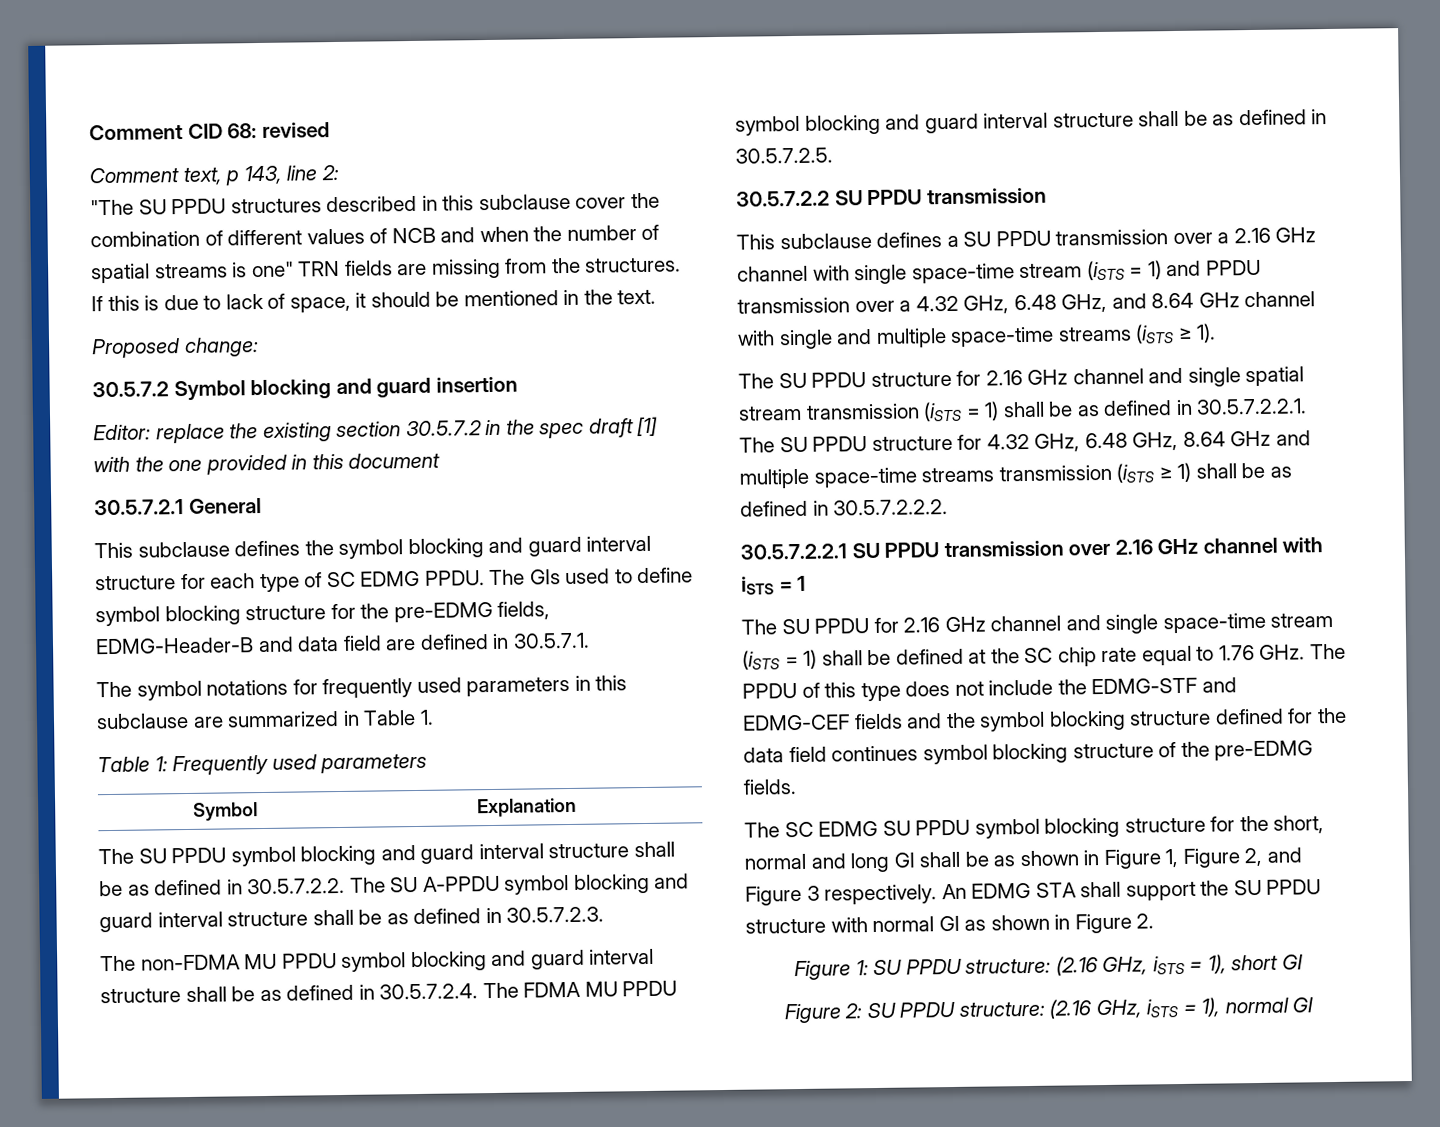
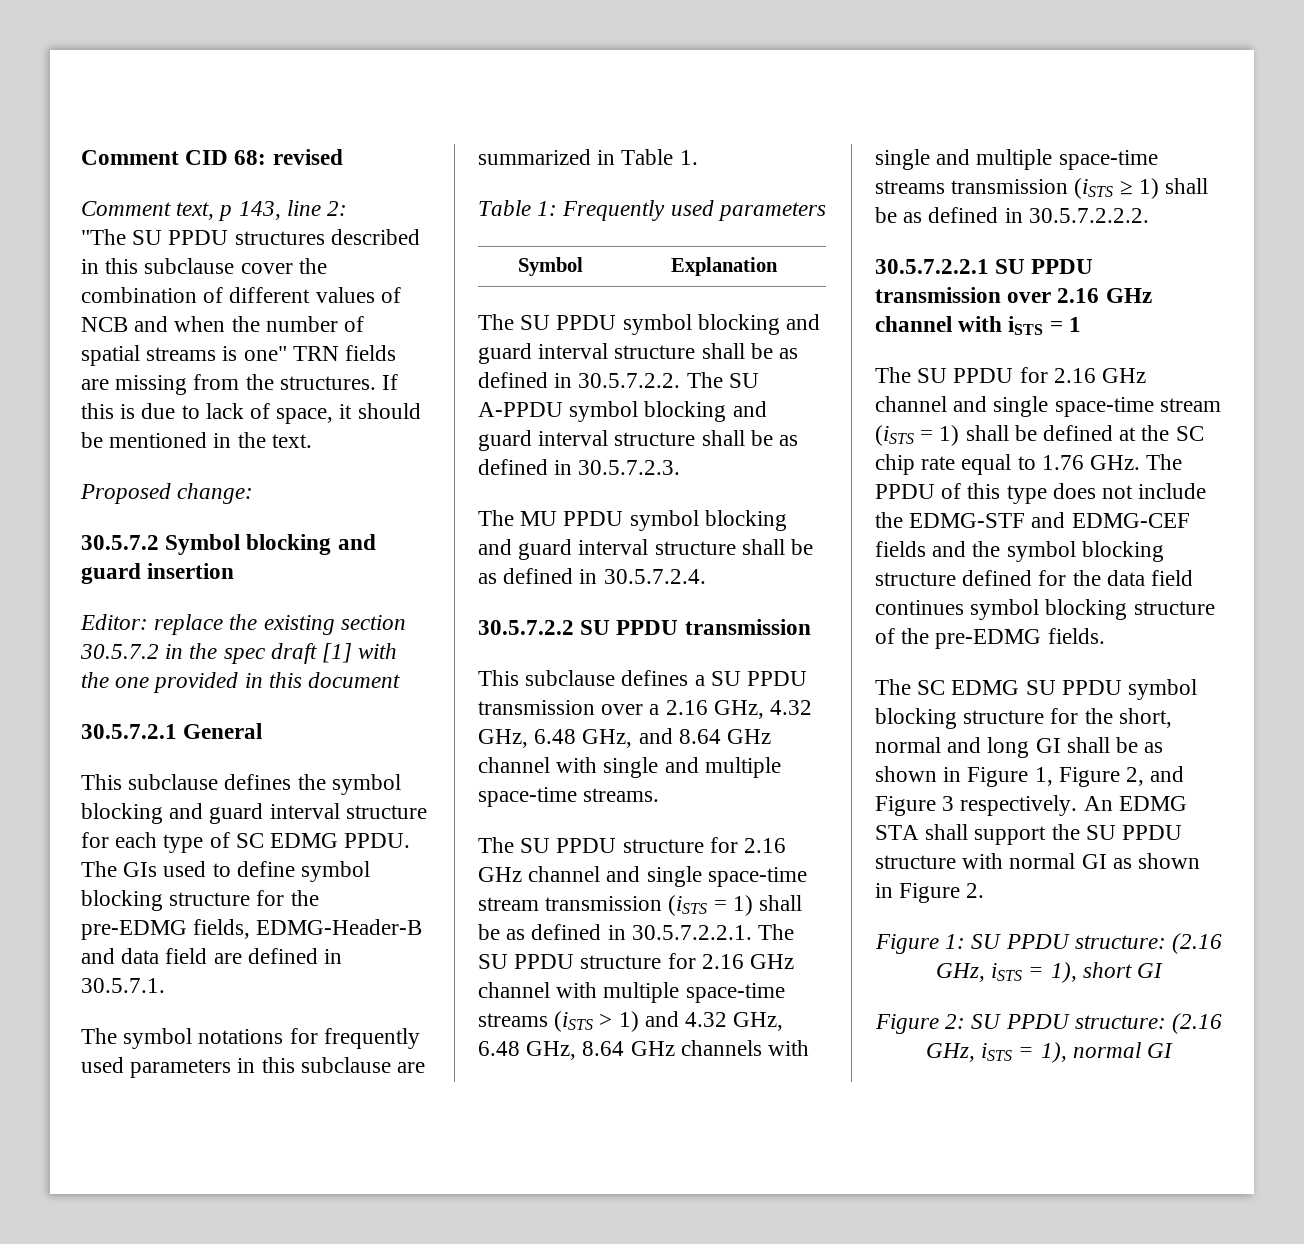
- The non-FDMA MU PPDU symbol blocking and guard interval structure shall be as defined in 30.5.7.2.4. The FDMA MU PPDU symbol blocking and guard interval structure shall be as defined in 30.5.7.2.5.
+ The MU PPDU symbol blocking and guard interval structure shall be as defined in 30.5.7.2.4.
- This subclause defines a SU PPDU transmission over a 2.16 GHz channel with single space-time stream (iSTS = 1) and PPDU transmission over a 4.32 GHz, 6.48 GHz, and 8.64 GHz channel with single and multiple space-time streams (iSTS ≥ 1).
+ This subclause defines a SU PPDU transmission over a 2.16 GHz, 4.32 GHz, 6.48 GHz, and 8.64 GHz channel with single and multiple space-time streams.
- The SU PPDU structure for 2.16 GHz channel and single spatial stream transmission (iSTS = 1) shall be as defined in 30.5.7.2.2.1. The SU PPDU structure for 4.32 GHz, 6.48 GHz, 8.64 GHz and multiple space-time streams transmission (iSTS ≥ 1) shall be as defined in 30.5.7.2.2.2.
+ The SU PPDU structure for 2.16 GHz channel and single space-time stream transmission (iSTS = 1) shall be as defined in 30.5.7.2.2.1. The SU PPDU structure for 2.16 GHz channel with multiple space-time streams (iSTS > 1) and 4.32 GHz, 6.48 GHz, 8.64 GHz channels with single and multiple space-time streams transmission (iSTS ≥ 1) shall be as defined in 30.5.7.2.2.2.

